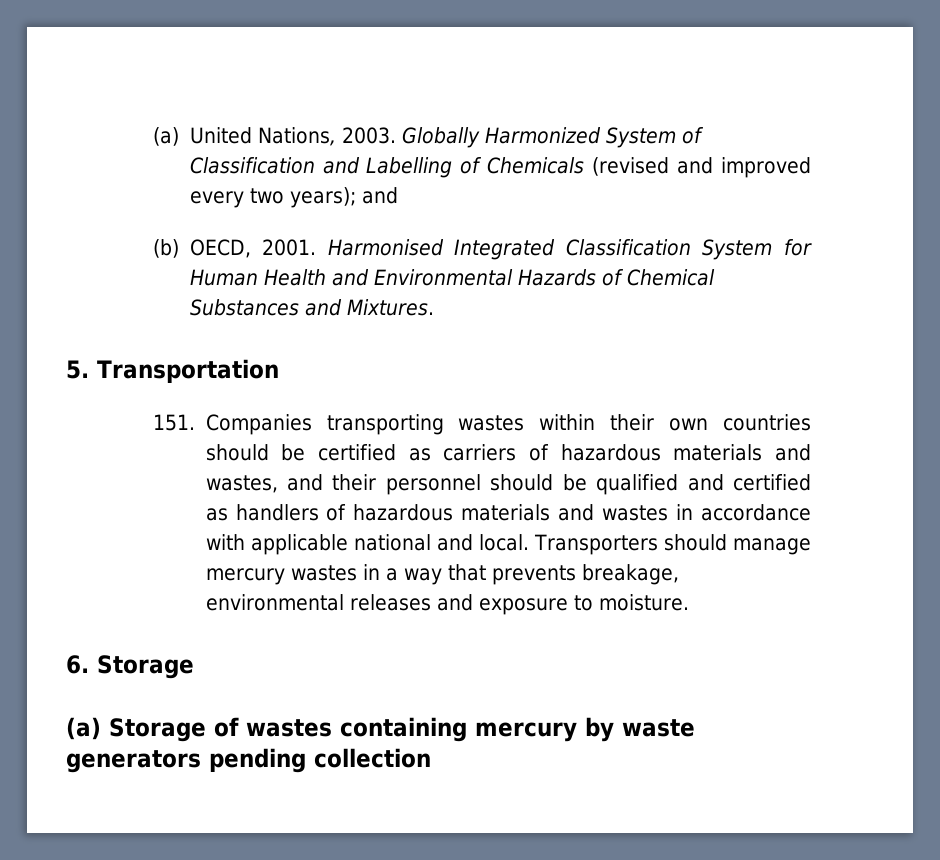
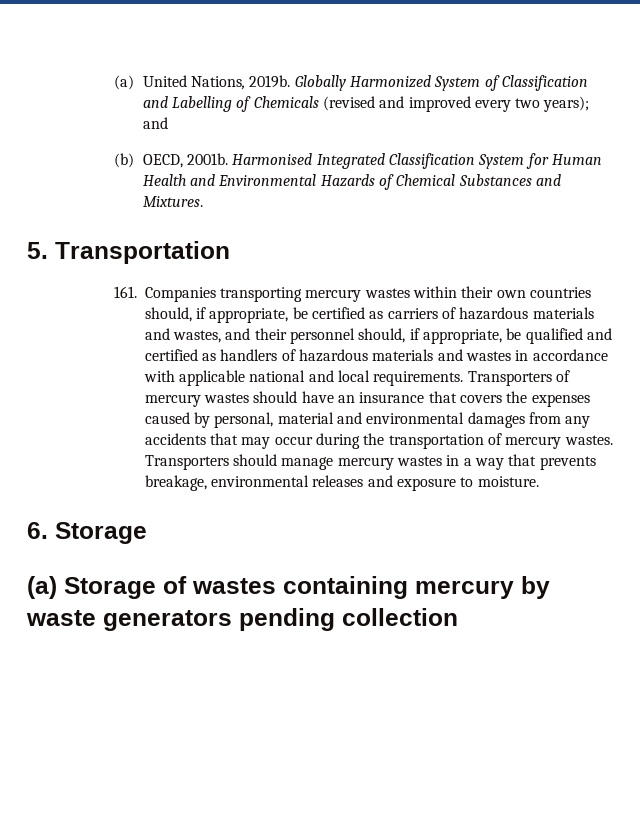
- (a) United Nations, 2003.
+ (a) United Nations, 2019b.
- (b) OECD, 2001.
+ (b) OECD, 2001b.
- 151. Companies transporting wastes within their own countries should be certified as carriers of hazardous materials and wastes, and their personnel should be qualified and certified as handlers of hazardous materials and wastes in accordance with applicable national and local.
+ 161. Companies transporting mercury wastes within their own countries should, if appropriate, be certified as carriers of hazardous materials and wastes, and their personnel should, if appropriate, be qualified and certified as handlers of hazardous materials and wastes in accordance with applicable national and local requirements. Transporters of mercury wastes should have an insurance that covers the expenses caused by personal, material and environmental damages from any accidents that may occur during the transportation of mercury wastes.

